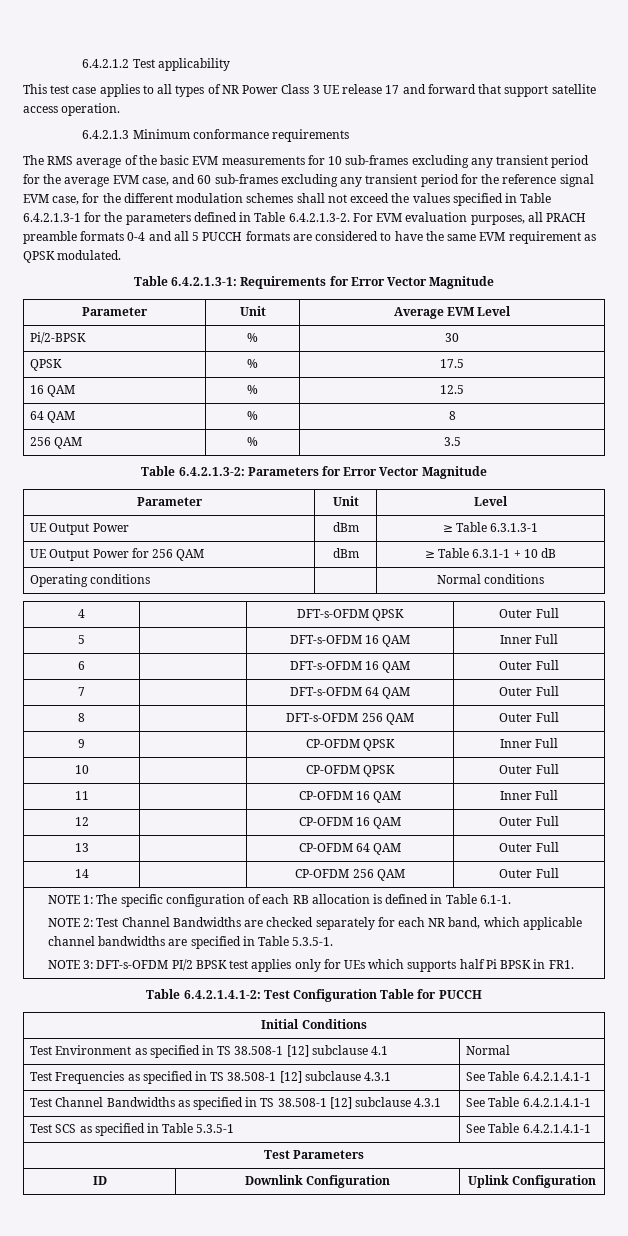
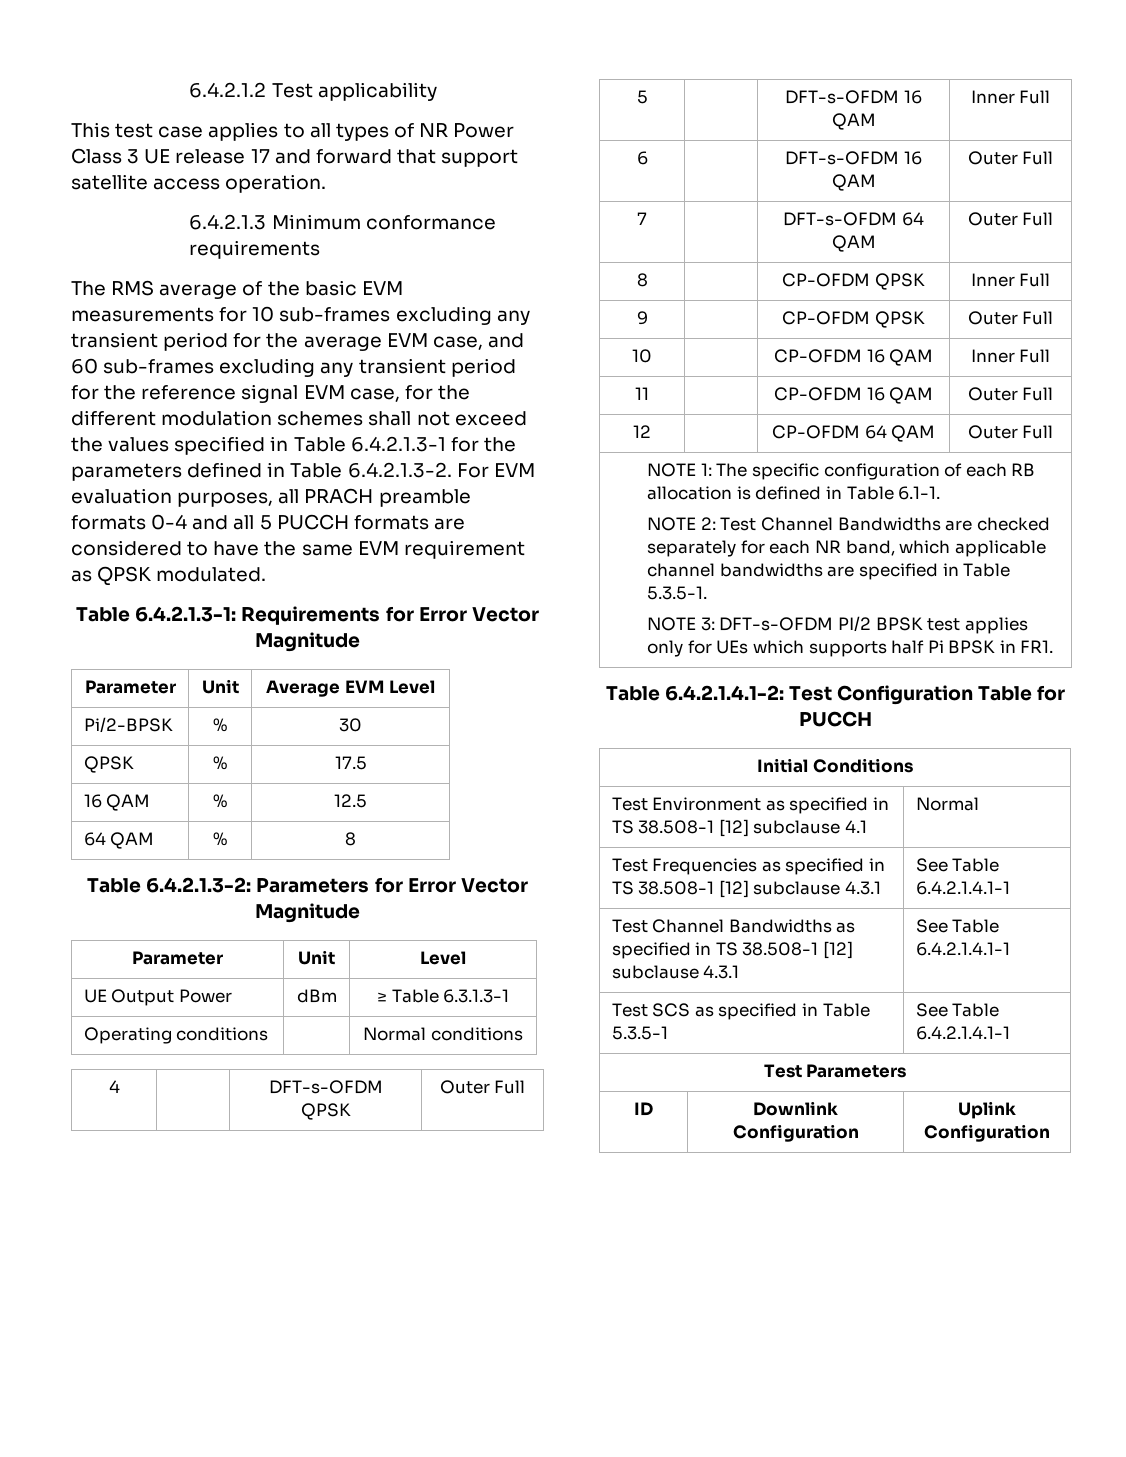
- 256 QAM | % | 3.5
- UE Output Power for 256 QAM | dBm | ≥ Table 6.3.1-1 + 10 dB
- 8 | | DFT-s-OFDM 256 QAM | Outer Full
+ 8 | | CP-OFDM QPSK | Inner Full
- 9 | | CP-OFDM QPSK | Inner Full
+ 9 | | CP-OFDM QPSK | Outer Full
- 10 | | CP-OFDM QPSK | Outer Full
+ 10 | | CP-OFDM 16 QAM | Inner Full
- 11 | | CP-OFDM 16 QAM | Inner Full
+ 11 | | CP-OFDM 16 QAM | Outer Full
- 12 | | CP-OFDM 16 QAM | Outer Full
- 13 | | CP-OFDM 64 QAM | Outer Full
+ 12 | | CP-OFDM 64 QAM | Outer Full
- 14 | | CP-OFDM 256 QAM | Outer Full

